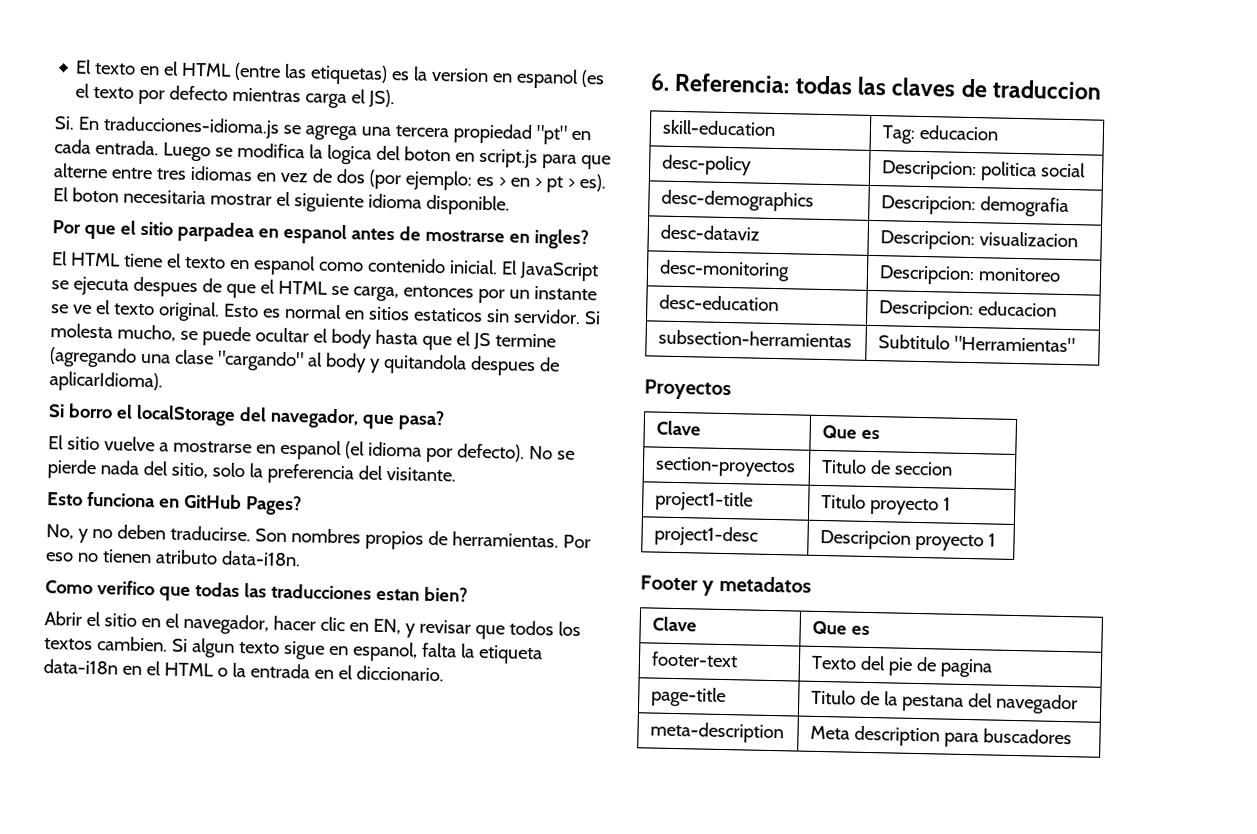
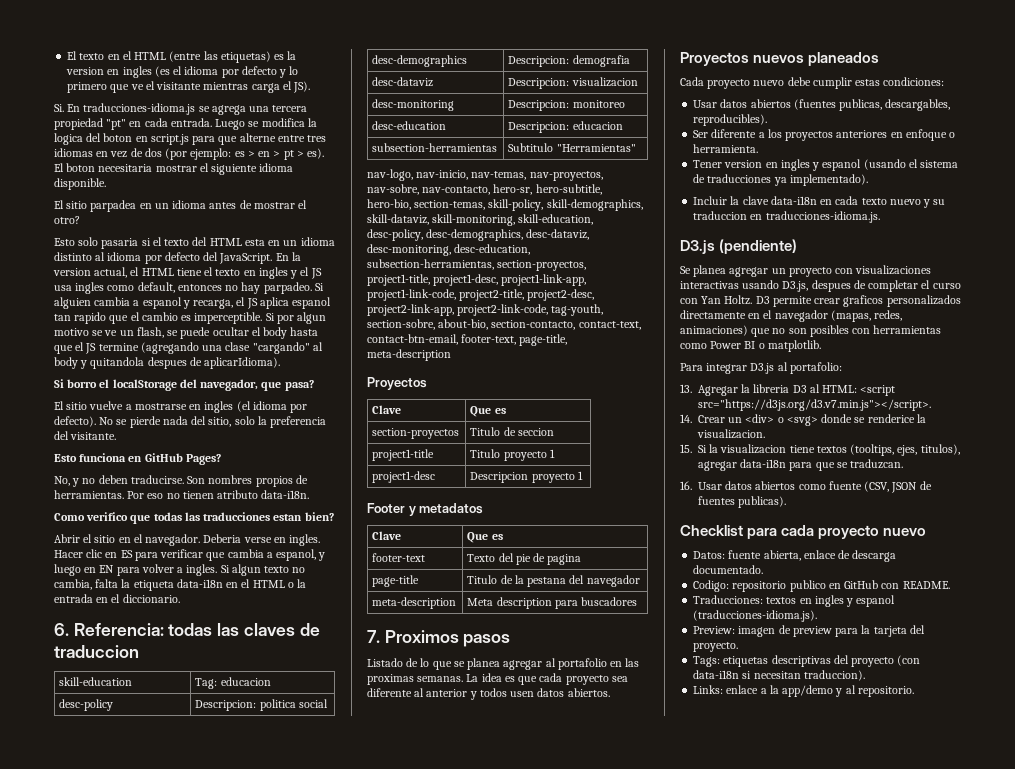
- El texto en el HTML (entre las etiquetas) es la version en espanol (es el texto por defecto mientras carga el JS).
+ El texto en el HTML (entre las etiquetas) es la version en ingles (es el idioma por defecto y lo primero que ve el visitante mientras carga el JS).
- Por que el sitio parpadea en espanol antes de mostrarse en ingles?
- El HTML tiene el texto en espanol como contenido inicial. El JavaScript se ejecuta despues de que el HTML se carga, entonces por un instante se ve el texto original. Esto es normal en sitios estaticos sin servidor. Si molesta mucho, se puede ocultar el body hasta que el JS termine (agregando una clase "cargando" al body y quitandola despues de aplicarIdioma).
+ El sitio parpadea en un idioma antes de mostrar el otro?
+ Esto solo pasaria si el texto del HTML esta en un idioma distinto al idioma por defecto del JavaScript. En la version actual, el HTML tiene el texto en ingles y el JS usa ingles como default, entonces no hay parpadeo. Si alguien cambia a espanol y recarga, el JS aplica espanol tan rapido que el cambio es imperceptible. Si por algun motivo se ve un flash, se puede ocultar el body hasta que el JS termine (agregando una clase "cargando" al body y quitandola despues de aplicarIdioma).
- El sitio vuelve a mostrarse en espanol (el idioma por defecto).
+ El sitio vuelve a mostrarse en ingles (el idioma por defecto).
- Abrir el sitio en el navegador, hacer clic en EN, y revisar que todos los textos cambien. Si algun texto sigue en espanol, falta la etiqueta data-i18n en el HTML o la entrada en el diccionario.
+ Abrir el sitio en el navegador. Deberia verse en ingles. Hacer clic en ES para verificar que cambia a espanol, y luego en EN para volver a ingles. Si algun texto no cambia, falta la etiqueta data-i18n en el HTML o la entrada en el diccionario.
+ nav-logo, nav-inicio, nav-temas, nav-proyectos, nav-sobre, nav-contacto, hero-sr, hero-subtitle, hero-bio, section-temas, skill-policy, skill-demographics, skill-dataviz, skill-monitoring, skill-education, desc-policy, desc-demographics, desc-dataviz, desc-monitoring, desc-education, subsection-herramientas, section-proyectos, project1-title, project1-desc, project1-link-app, project1-link-code, project2-title, project2-desc, project2-link-app, project2-link-code, tag-youth, section-sobre, about-bio, section-contacto, contact-text, contact-btn-email, footer-text, page-title, meta-description
+ 7. Proximos pasos
+ Listado de lo que se planea agregar al portafolio en las proximas semanas. La idea es que cada proyecto sea diferente al anterior y todos usen datos abiertos.
+ Proyectos nuevos planeados
+ Cada proyecto nuevo debe cumplir estas condiciones:
+ Usar datos abiertos (fuentes publicas, descargables, reproducibles).
+ Ser diferente a los proyectos anteriores en enfoque o herramienta.
+ Tener version en ingles y espanol (usando el sistema de traducciones ya implementado).
+ Incluir la clave data-i18n en cada texto nuevo y su traduccion en traducciones-idioma.js.
+ D3.js (pendiente)
+ Se planea agregar un proyecto con visualizaciones interactivas usando D3.js, despues de completar el curso con Yan Holtz. D3 permite crear graficos personalizados directamente en el navegador (mapas, redes, animaciones) que no son posibles con herramientas como Power BI o matplotlib.
+ Para integrar D3.js al portafolio:
+ 13. Agregar la libreria D3 al HTML: <script src="https://d3js.org/d3.v7.min.js"></script>.
+ 14. Crear un <div> o <svg> donde se renderice la visualizacion.
+ 15. Si la visualizacion tiene textos (tooltips, ejes, titulos), agregar data-i18n para que se traduzcan.
+ 16. Usar datos abiertos como fuente (CSV, JSON de fuentes publicas).
+ Checklist para cada proyecto nuevo
+ Datos: fuente abierta, enlace de descarga documentado.
+ Codigo: repositorio publico en GitHub con README.
+ Traducciones: textos en ingles y espanol (traducciones-idioma.js).
+ Preview: imagen de preview para la tarjeta del proyecto.
+ Tags: etiquetas descriptivas del proyecto (con data-i18n si necesitan traduccion).
+ Links: enlace a la app/demo y al repositorio.

